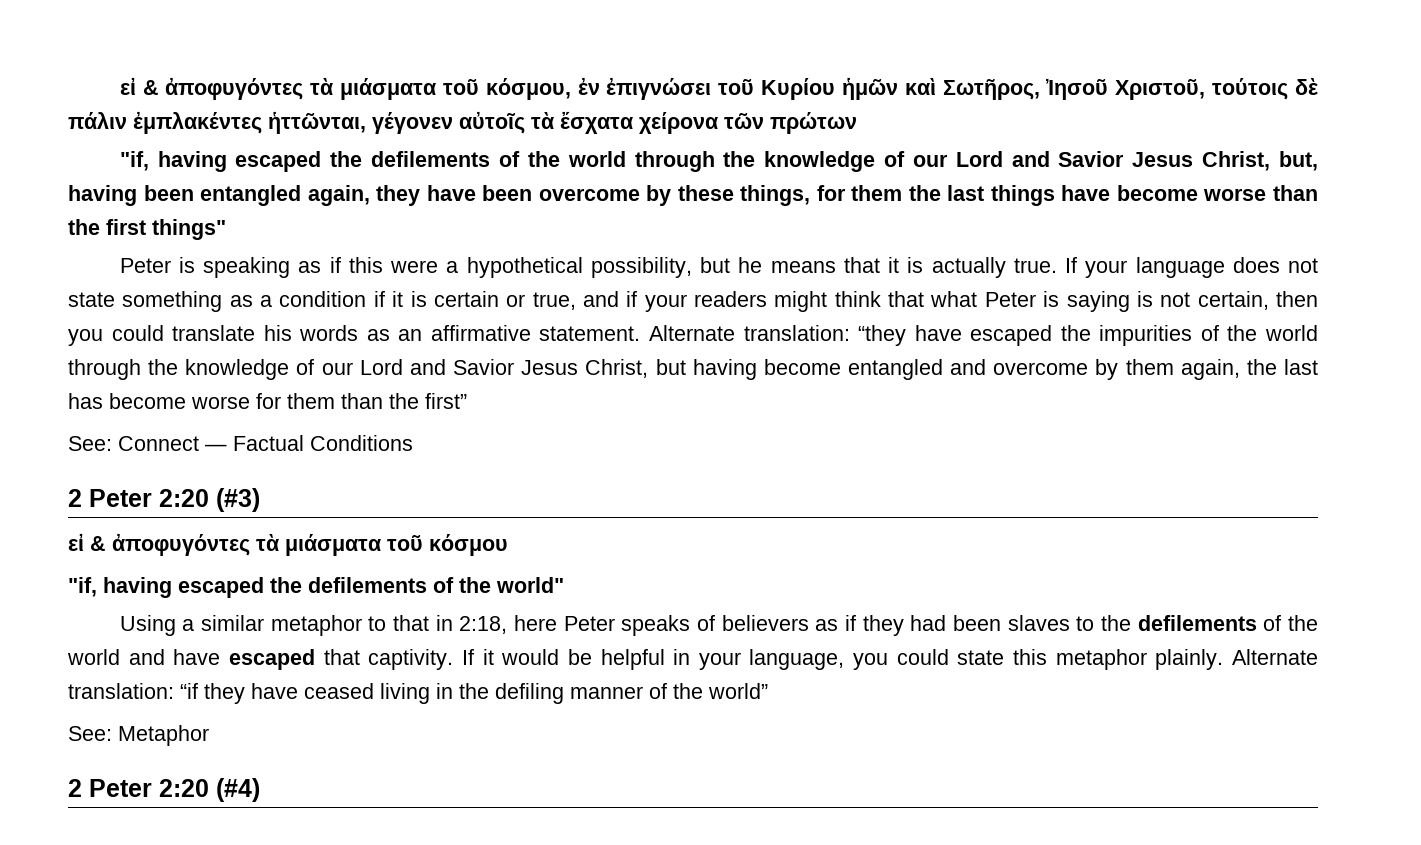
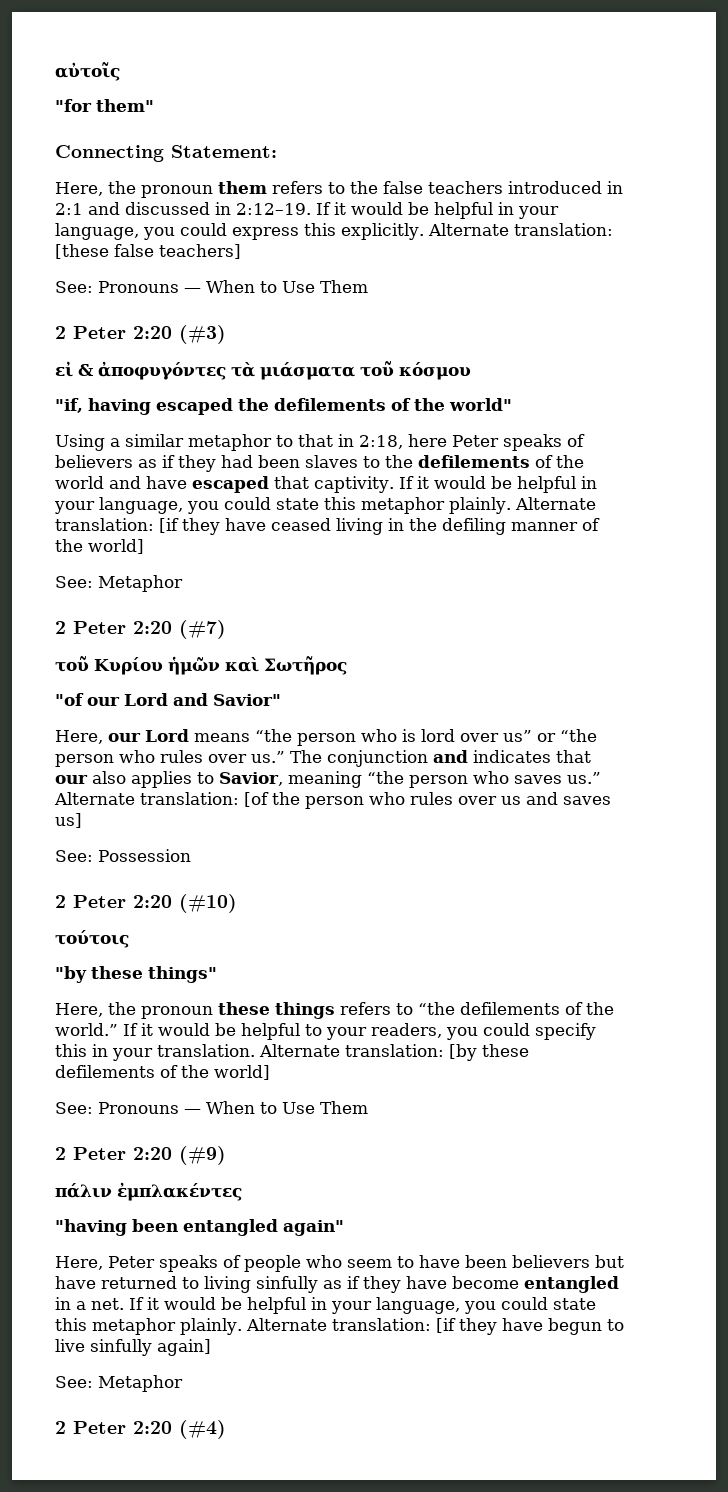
- εἰ & ἀποφυγόντες τὰ μιάσματα τοῦ κόσμου, ἐν ἐπιγνώσει τοῦ Κυρίου ἡμῶν καὶ Σωτῆρος, Ἰησοῦ Χριστοῦ, τούτοις δὲ πάλιν ἐμπλακέντες ἡττῶνται, γέγονεν αὐτοῖς τὰ ἔσχατα χείρονα τῶν πρώτων
- "if, having escaped the defilements of the world through the knowledge of our Lord and Savior Jesus Christ, but, having been entangled again, they have been overcome by these things, for them the last things have become worse than the first things"
- Peter is speaking as if this were a hypothetical possibility, but he means that it is actually true. If your language does not state something as a condition if it is certain or true, and if your readers might think that what Peter is saying is not certain, then you could translate his words as an affirmative statement. Alternate translation: “they have escaped the impurities of the world through the knowledge of our Lord and Savior Jesus Christ, but having become entangled and overcome by them again, the last has become worse for them than the first”
- See: Connect — Factual Conditions
+ αὐτοῖς
+ "for them"
+ Connecting Statement:
+ Here, the pronoun them refers to the false teachers introduced in 2:1 and discussed in 2:12–19. If it would be helpful in your language, you could express this explicitly. Alternate translation: [these false teachers]
+ See: Pronouns — When to Use Them
- Alternate translation: “if they have ceased living in the defiling manner of the world”
+ Alternate translation: [if they have ceased living in the defiling manner of the world]
+ See: Metaphor
+ 2 Peter 2:20 (#7)
+ τοῦ Κυρίου ἡμῶν καὶ Σωτῆρος
+ "of our Lord and Savior"
+ Here, our Lord means “the person who is lord over us” or “the person who rules over us.” The conjunction and indicates that our also applies to Savior, meaning “the person who saves us.” Alternate translation: [of the person who rules over us and saves us]
+ See: Possession
+ 2 Peter 2:20 (#10)
+ τούτοις
+ "by these things"
+ Here, the pronoun these things refers to “the defilements of the world.” If it would be helpful to your readers, you could specify this in your translation. Alternate translation: [by these defilements of the world]
+ See: Pronouns — When to Use Them
+ 2 Peter 2:20 (#9)
+ πάλιν ἐμπλακέντες
+ "having been entangled again"
+ Here, Peter speaks of people who seem to have been believers but have returned to living sinfully as if they have become entangled in a net. If it would be helpful in your language, you could state this metaphor plainly. Alternate translation: [if they have begun to live sinfully again]

